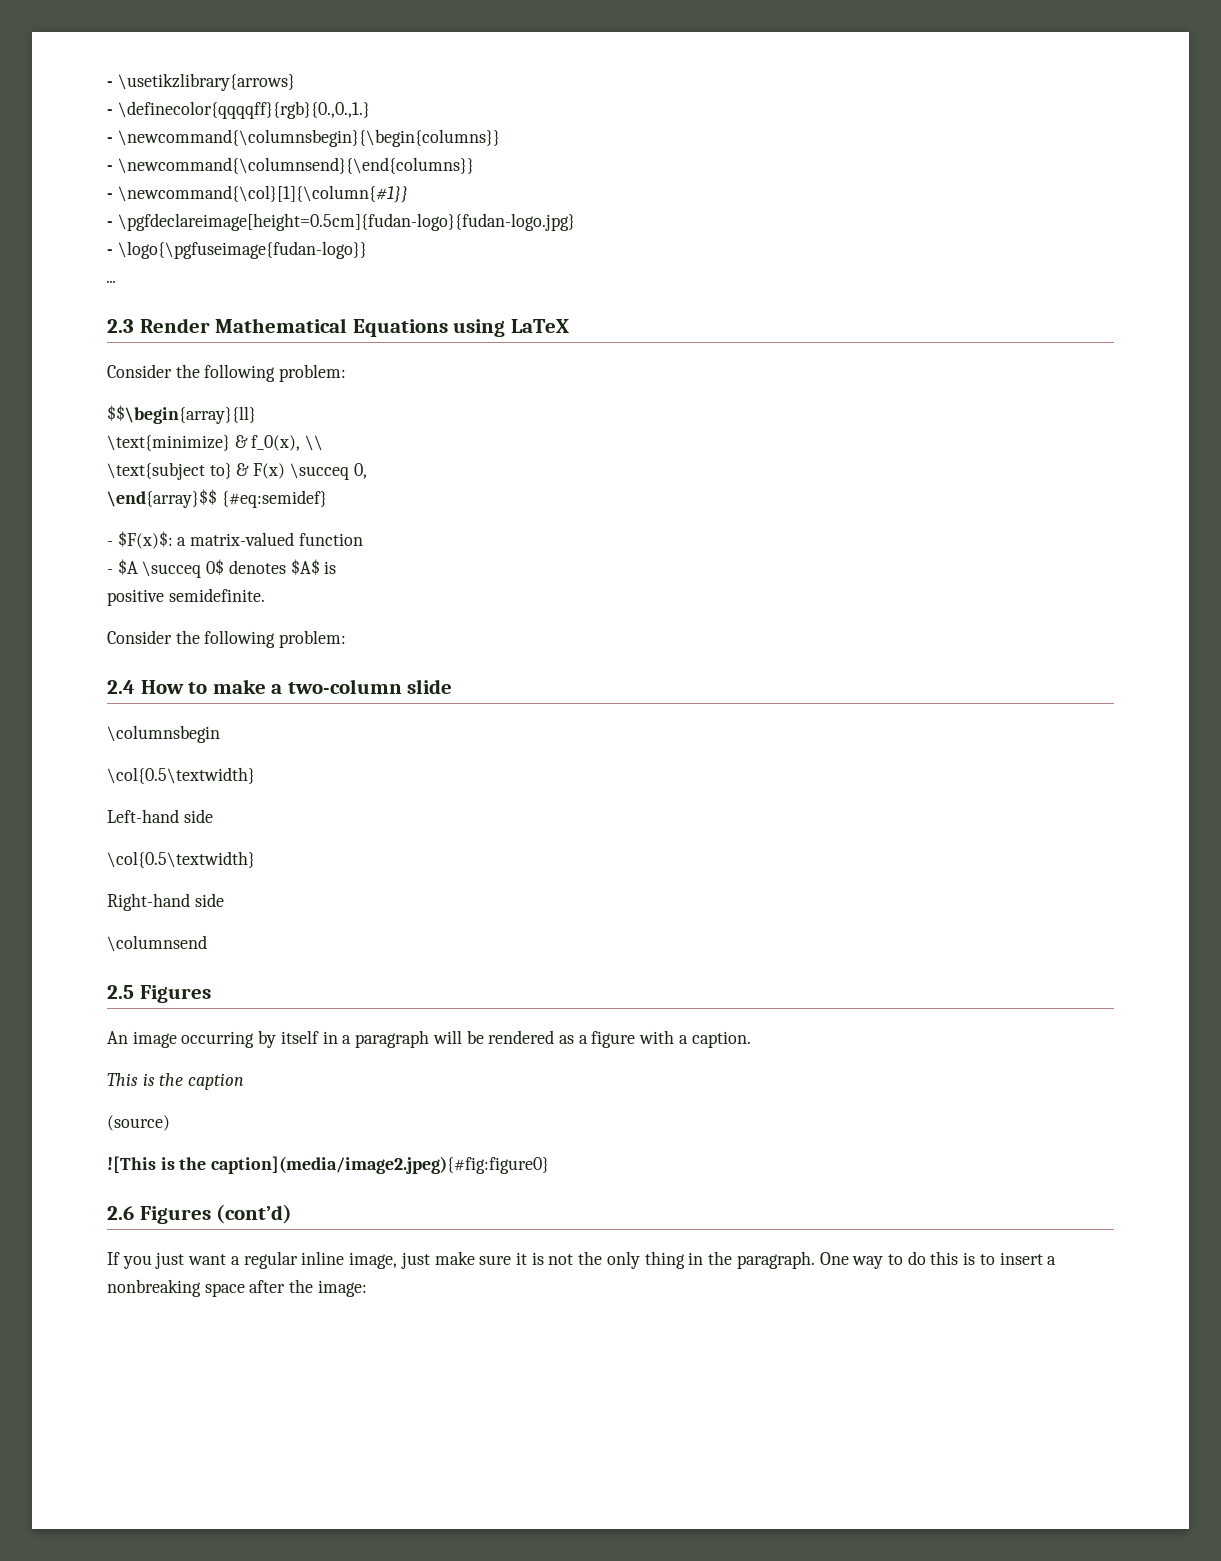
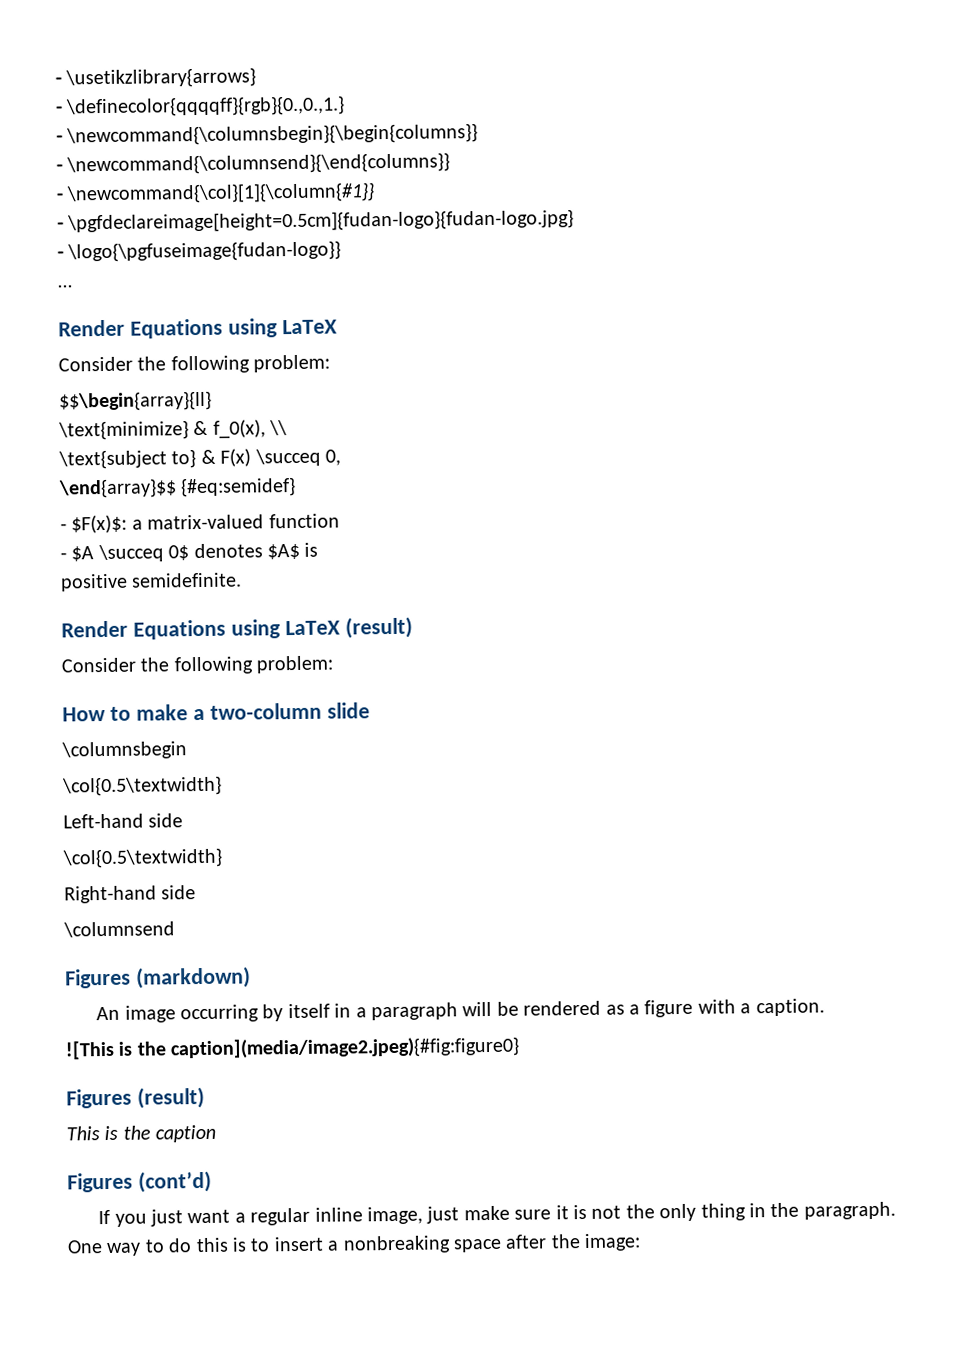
  ...
- 2.3 Render Mathematical Equations using LaTeX
+ Render Equations using LaTeX
  positive semidefinite.
+ Render Equations using LaTeX (result)
  Consider the following problem:
- 2.4 How to make a two-column slide
+ How to make a two-column slide
- 2.5 Figures
+ Figures (markdown)
+ ![This is the caption](media/image2.jpeg){#fig:figure0}
+ Figures (result)
  This is the caption
- (source)
- ![This is the caption](media/image2.jpeg){#fig:figure0}
- 2.6 Figures (cont’d)
+ Figures (cont’d)

